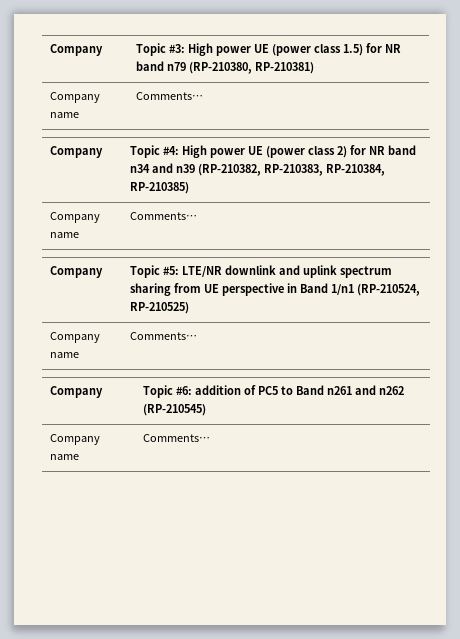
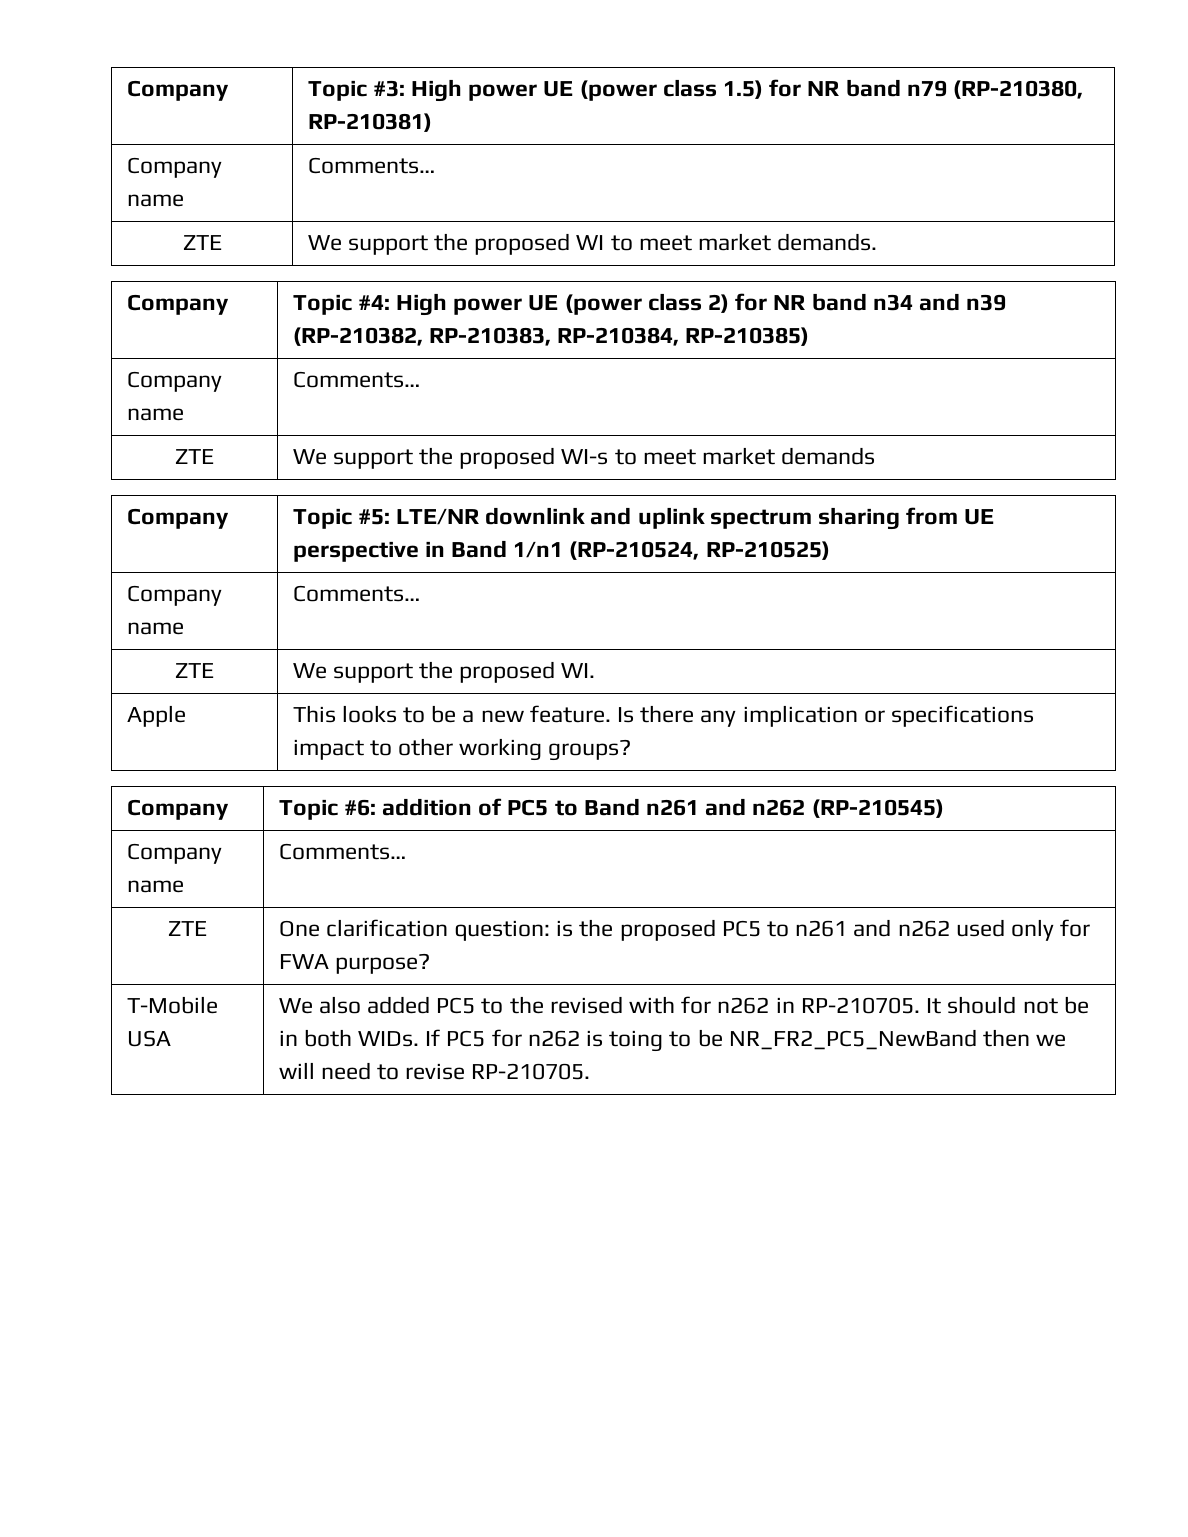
+ ZTE | We support the proposed WI to meet market demands.
+ ZTE | We support the proposed WI-s to meet market demands
+ ZTE | We support the proposed WI.
+ Apple | This looks to be a new feature. Is there any implication or specifications impact to other working groups?
+ ZTE | One clarification question: is the proposed PC5 to n261 and n262 used only for FWA purpose?
+ T-Mobile USA | We also added PC5 to the revised with for n262 in RP-210705. It should not be in both WIDs. If PC5 for n262 is toing to be NR_FR2_PC5_NewBand then we will need to revise RP-210705.

